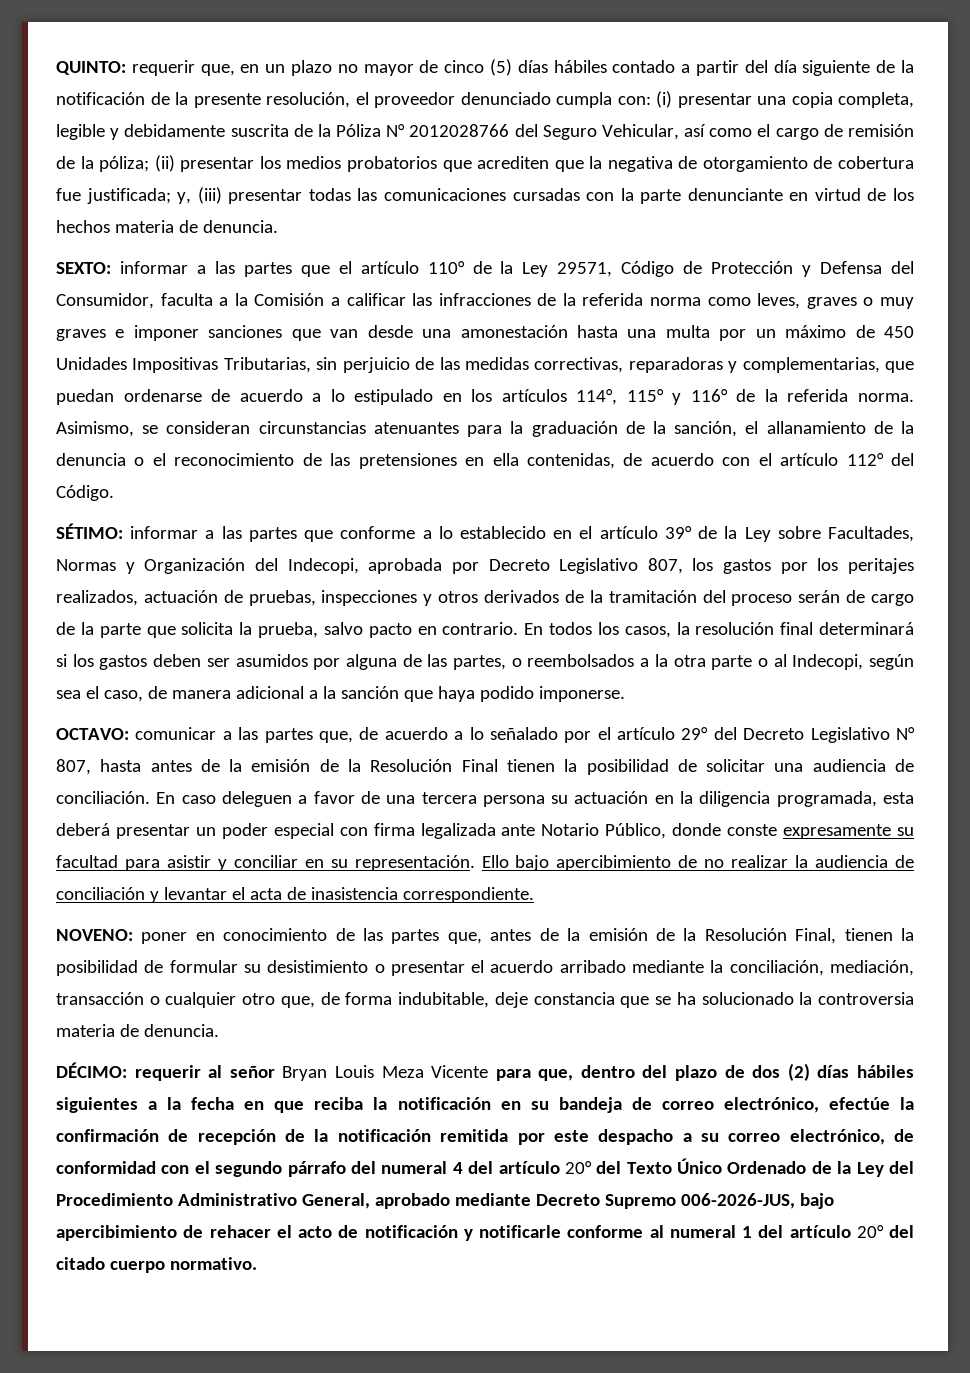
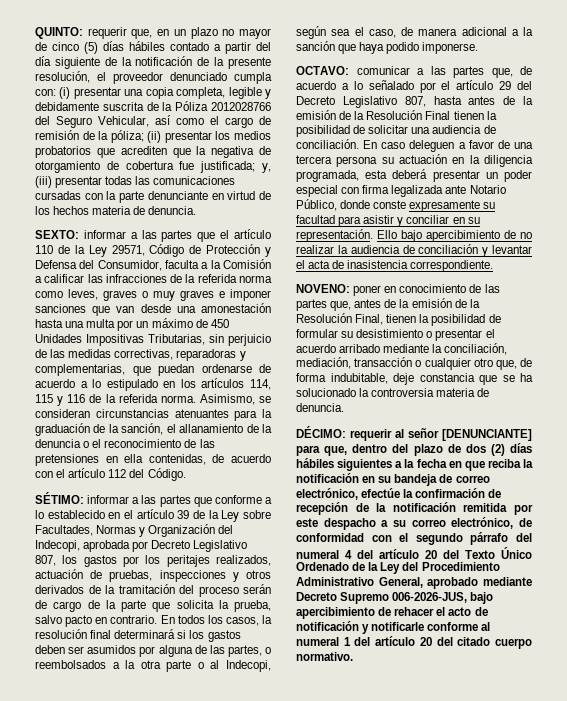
- (i) presentar una copia completa, legible y debidamente suscrita de la Póliza N° 2012028766 del Seguro Vehicular, así como el cargo de remisión de la póliza;
+ (i) presentar una copia completa, legible y debidamente suscrita de la Póliza 2012028766 del Seguro Vehicular, así como el cargo de remisión de la póliza;
- informar a las partes que el artículo 110° de la Ley 29571, Código de Protección y Defensa del Consumidor, faculta a la Comisión a calificar las infracciones de la referida norma como leves, graves o muy graves e imponer sanciones que van desde una amonestación hasta una multa por un máximo de 450 Unidades Impositivas Tributarias, sin perjuicio de las medidas correctivas, reparadoras y complementarias, que puedan ordenarse de acuerdo a lo estipulado en los artículos 114°, 115° y 116° de la referida norma.
+ informar a las partes que el artículo 110 de la Ley 29571, Código de Protección y Defensa del Consumidor, faculta a la Comisión a calificar las infracciones de la referida norma como leves, graves o muy graves e imponer sanciones que van desde una amonestación hasta una multa por un máximo de 450 Unidades Impositivas Tributarias, sin perjuicio de las medidas correctivas, reparadoras y complementarias, que puedan ordenarse de acuerdo a lo estipulado en los artículos 114, 115 y 116 de la referida norma.
- Asimismo, se consideran circunstancias atenuantes para la graduación de la sanción, el allanamiento de la denuncia o el reconocimiento de las pretensiones en ella contenidas, de acuerdo con el artículo 112° del Código.
+ Asimismo, se consideran circunstancias atenuantes para la graduación de la sanción, el allanamiento de la denuncia o el reconocimiento de las pretensiones en ella contenidas, de acuerdo con el artículo 112 del Código.
- SÉTIMO: informar a las partes que conforme a lo establecido en el artículo 39° de la Ley sobre Facultades, Normas y Organización del Indecopi, aprobada por Decreto Legislativo 807, los gastos por los peritajes realizados, actuación de pruebas, inspecciones y otros derivados de la tramitación del proceso serán de cargo de la parte que solicita la prueba, salvo pacto en contrario.
+ SÉTIMO: informar a las partes que conforme a lo establecido en el artículo 39 de la Ley sobre Facultades, Normas y Organización del Indecopi, aprobada por Decreto Legislativo 807, los gastos por los peritajes realizados, actuación de pruebas, inspecciones y otros derivados de la tramitación del proceso serán de cargo de la parte que solicita la prueba, salvo pacto en contrario.
- OCTAVO: comunicar a las partes que, de acuerdo a lo señalado por el artículo 29° del Decreto Legislativo N° 807, hasta antes de la emisión de la Resolución Final tienen la posibilidad de solicitar una audiencia de conciliación.
+ OCTAVO: comunicar a las partes que, de acuerdo a lo señalado por el artículo 29 del Decreto Legislativo 807, hasta antes de la emisión de la Resolución Final tienen la posibilidad de solicitar una audiencia de conciliación.
- requerir al señor Bryan Louis Meza Vicente para que, dentro del plazo de dos (2) días hábiles siguientes a la fecha en que reciba la notificación en su bandeja de correo electrónico, efectúe la confirmación de recepción de la notificación remitida por este despacho a su correo electrónico, de conformidad con el segundo párrafo del numeral 4 del artículo 20° del Texto Único Ordenado de la Ley del Procedimiento Administrativo General, aprobado mediante Decreto Supremo 006-2026-JUS, bajo apercibimiento de rehacer el acto de notificación y notificarle conforme al numeral 1 del artículo 20° del citado cuerpo normativo.
+ requerir al señor [DENUNCIANTE] para que, dentro del plazo de dos (2) días hábiles siguientes a la fecha en que reciba la notificación en su bandeja de correo electrónico, efectúe la confirmación de recepción de la notificación remitida por este despacho a su correo electrónico, de conformidad con el segundo párrafo del numeral 4 del artículo 20 del Texto Único Ordenado de la Ley del Procedimiento Administrativo General, aprobado mediante Decreto Supremo 006-2026-JUS, bajo apercibimiento de rehacer el acto de notificación y notificarle conforme al numeral 1 del artículo 20 del citado cuerpo normativo.

